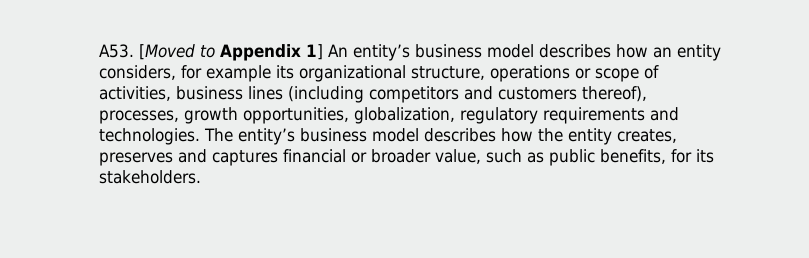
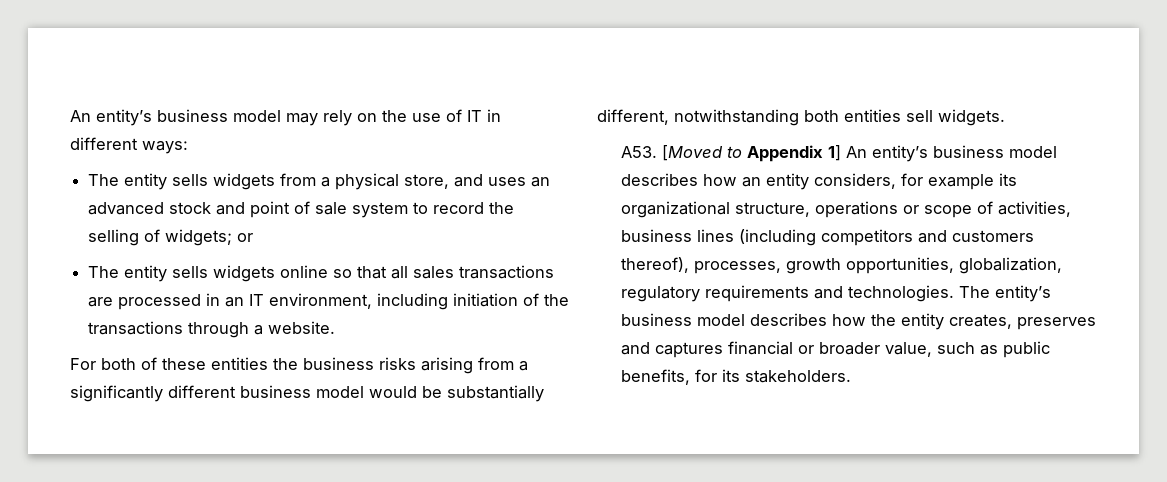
+ An entity’s business model may rely on the use of IT in different ways:
+ The entity sells widgets from a physical store, and uses an advanced stock and point of sale system to record the selling of widgets; or
+ The entity sells widgets online so that all sales transactions are processed in an IT environment, including initiation of the transactions through a website.
+ For both of these entities the business risks arising from a significantly different business model would be substantially different, notwithstanding both entities sell widgets.

